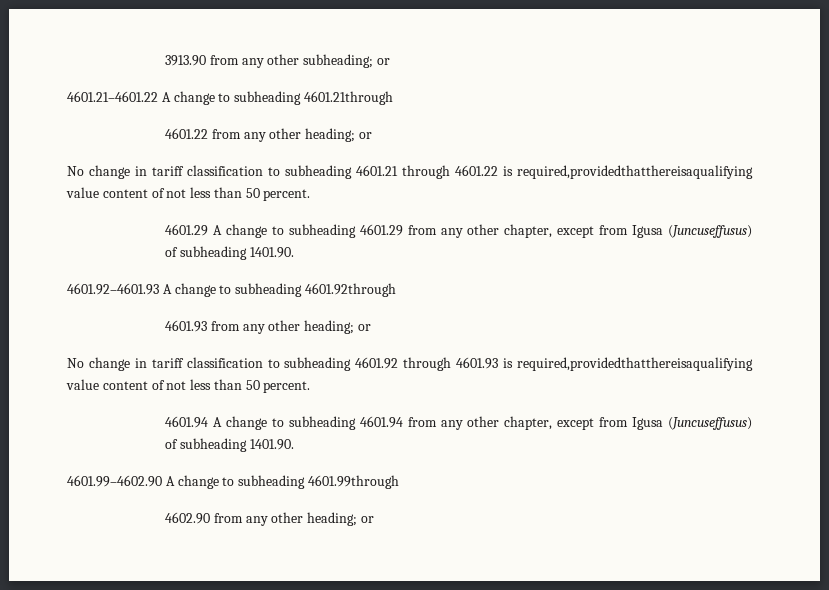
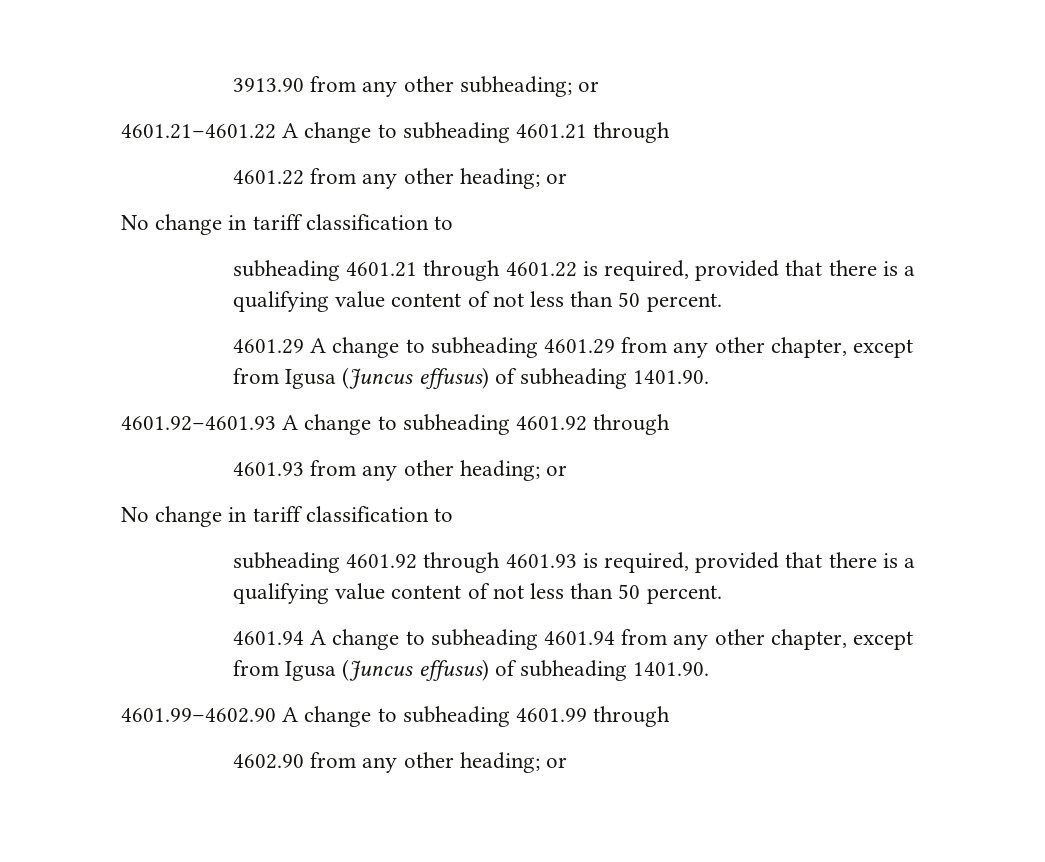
- 4601.21–4601.22 A change to subheading 4601.21through
+ 4601.21–4601.22 A change to subheading 4601.21 through
  4601.22 from any other heading; or
- No change in tariff classification to subheading 4601.21 through 4601.22 is required,providedthatthereisaqualifying value content of not less than 50 percent.
+ No change in tariff classification to
+ subheading 4601.21 through 4601.22 is required, provided that there is a qualifying value content of not less than 50 percent.
- 4601.29 A change to subheading 4601.29 from any other chapter, except from Igusa (Juncuseffusus) of subheading 1401.90.
+ 4601.29 A change to subheading 4601.29 from any other chapter, except from Igusa (Juncus effusus) of subheading 1401.90.
- 4601.92–4601.93 A change to subheading 4601.92through
+ 4601.92–4601.93 A change to subheading 4601.92 through
  4601.93 from any other heading; or
- No change in tariff classification to subheading 4601.92 through 4601.93 is required,providedthatthereisaqualifying value content of not less than 50 percent.
+ No change in tariff classification to
+ subheading 4601.92 through 4601.93 is required, provided that there is a qualifying value content of not less than 50 percent.
- 4601.94 A change to subheading 4601.94 from any other chapter, except from Igusa (Juncuseffusus) of subheading 1401.90.
+ 4601.94 A change to subheading 4601.94 from any other chapter, except from Igusa (Juncus effusus) of subheading 1401.90.
- 4601.99–4602.90 A change to subheading 4601.99through
+ 4601.99–4602.90 A change to subheading 4601.99 through

